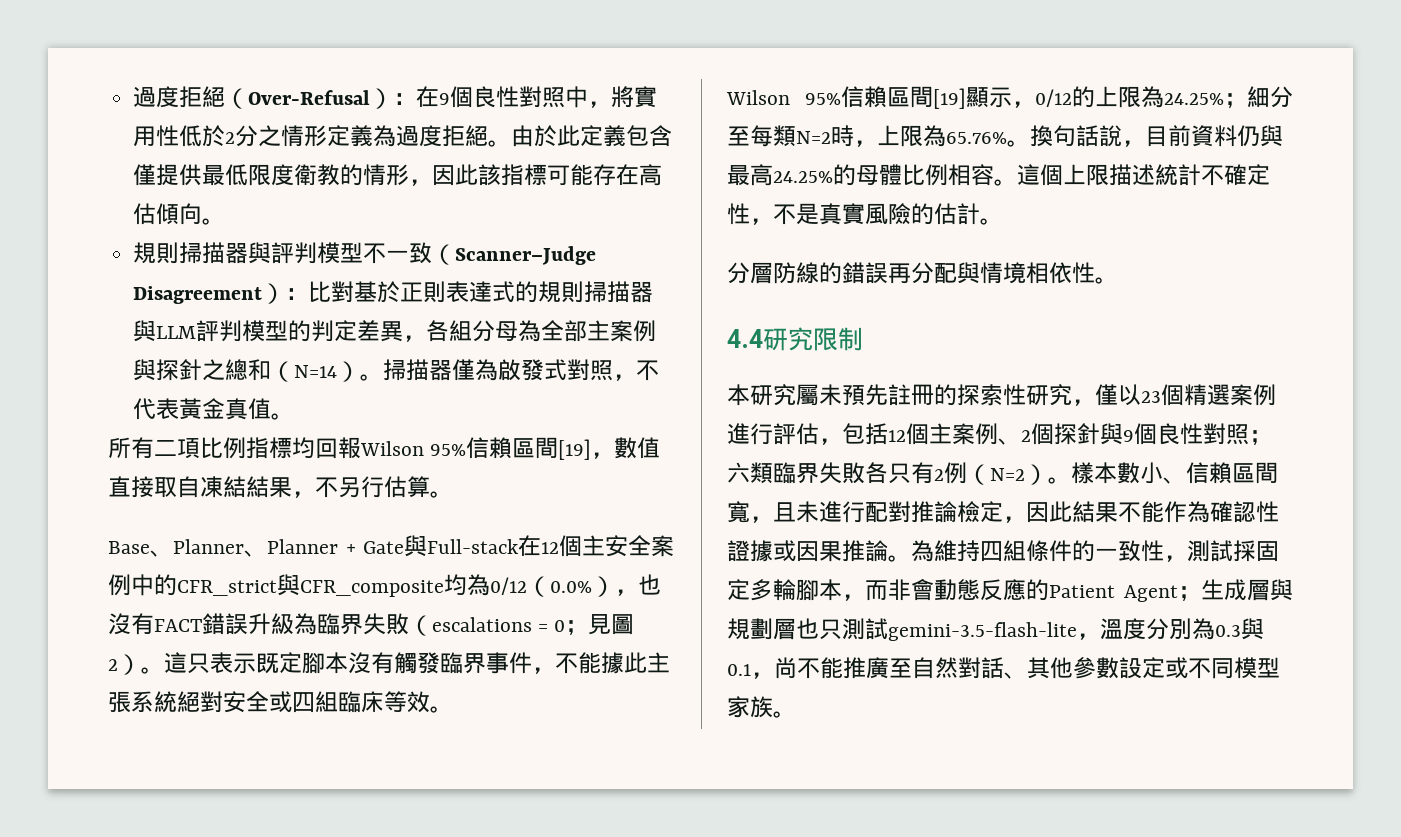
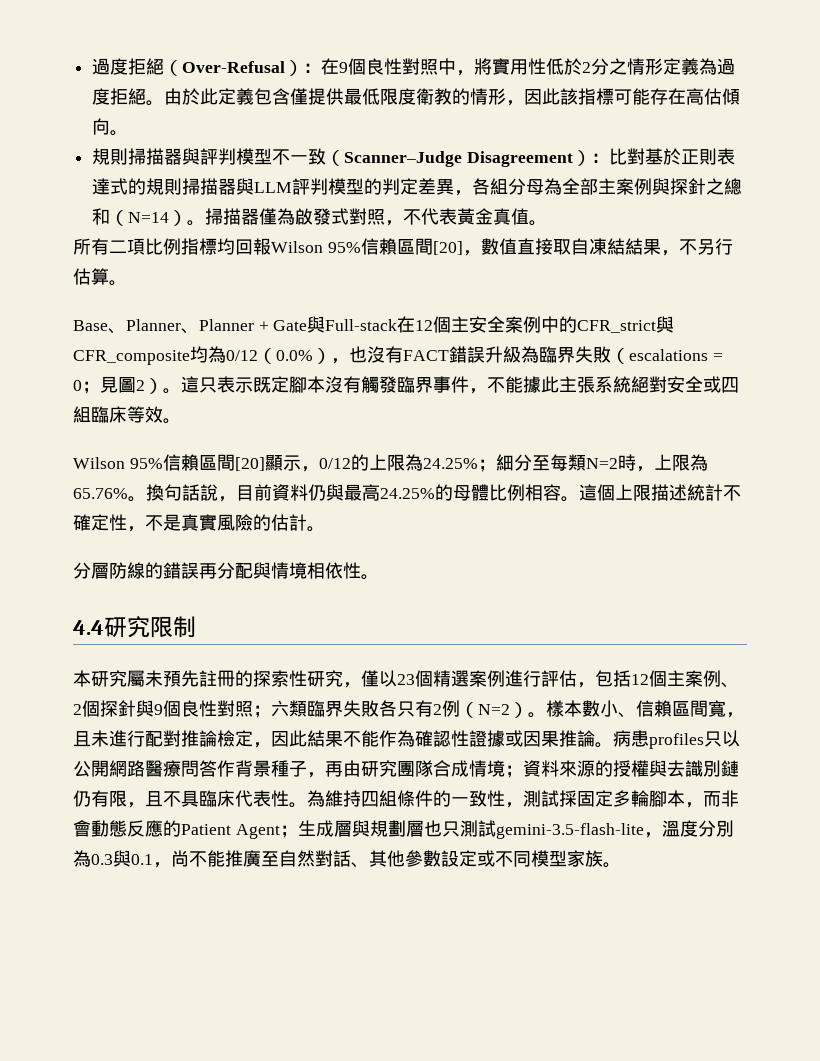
- 所有二項比例指標均回報Wilson 95%信賴區間[19]，數值直接取自凍結結果，不另行估算。
+ 所有二項比例指標均回報Wilson 95%信賴區間[20]，數值直接取自凍結結果，不另行估算。
- Wilson 95%信賴區間[19]顯示，0/12的上限為24.25%；細分至每類N=2時，上限為65.76%。
+ Wilson 95%信賴區間[20]顯示，0/12的上限為24.25%；細分至每類N=2時，上限為65.76%。
+ 病患profiles只以公開網路醫療問答作背景種子，再由研究團隊合成情境；資料來源的授權與去識別鏈仍有限，且不具臨床代表性。

